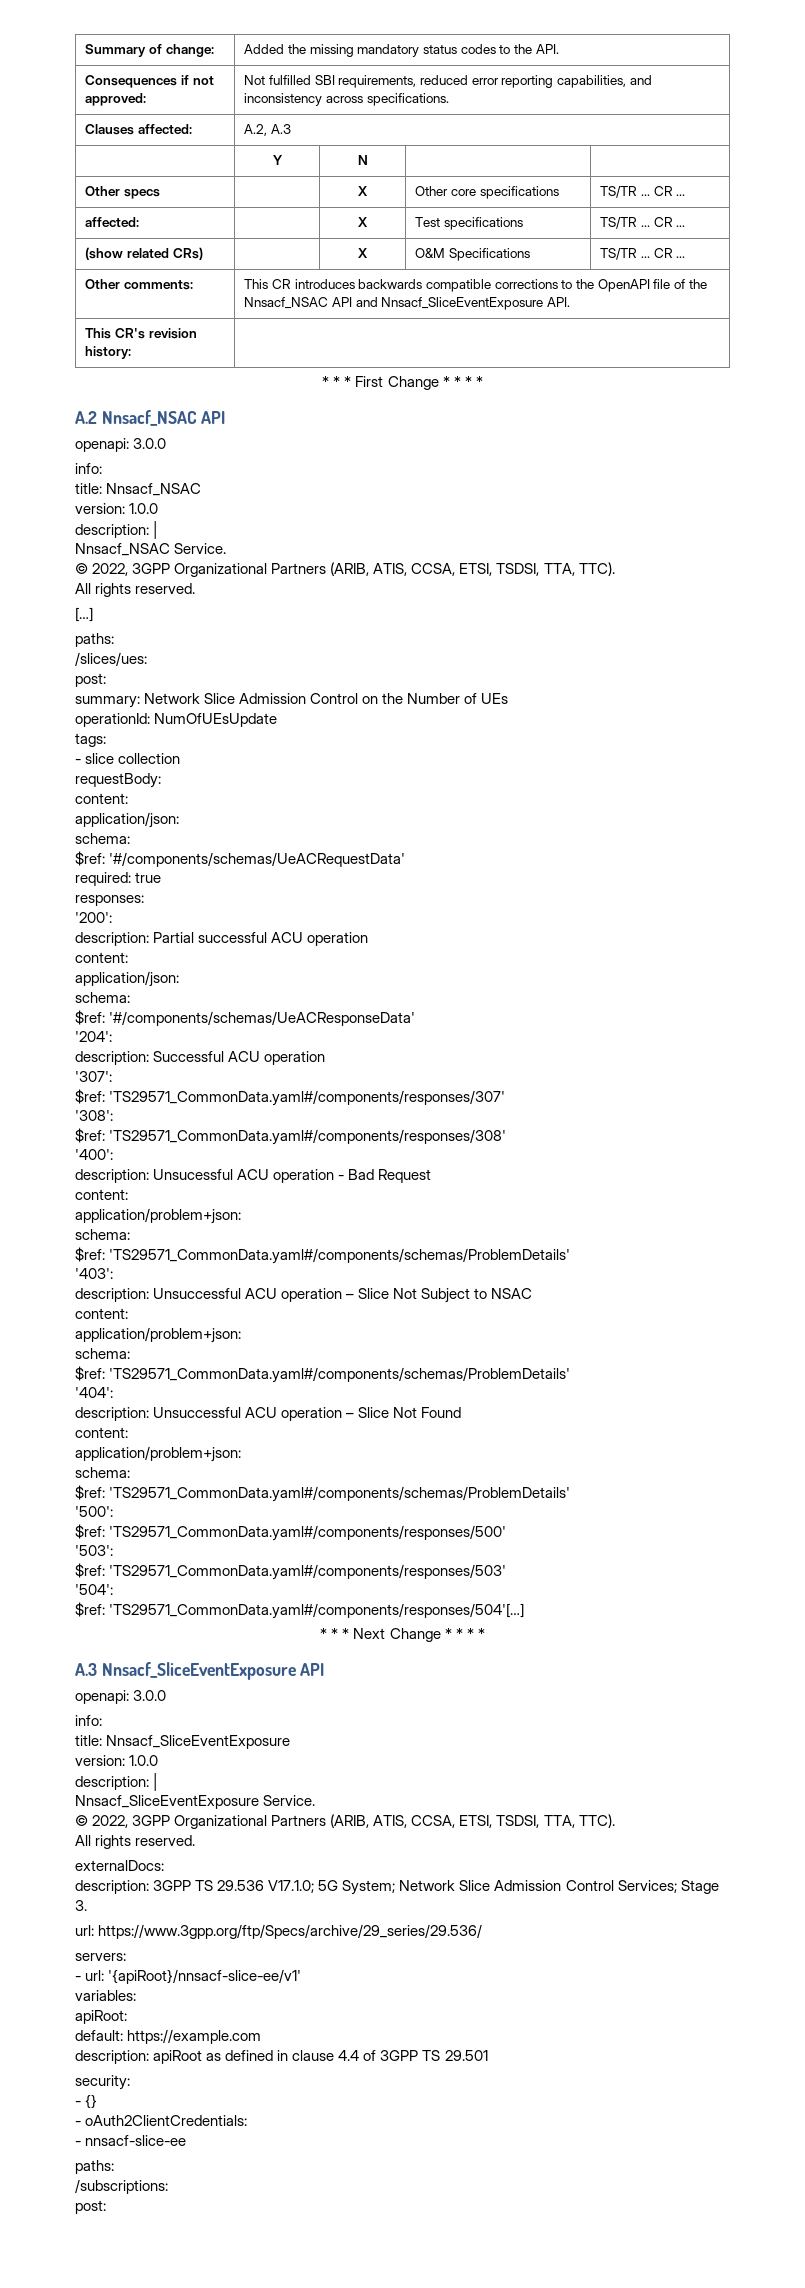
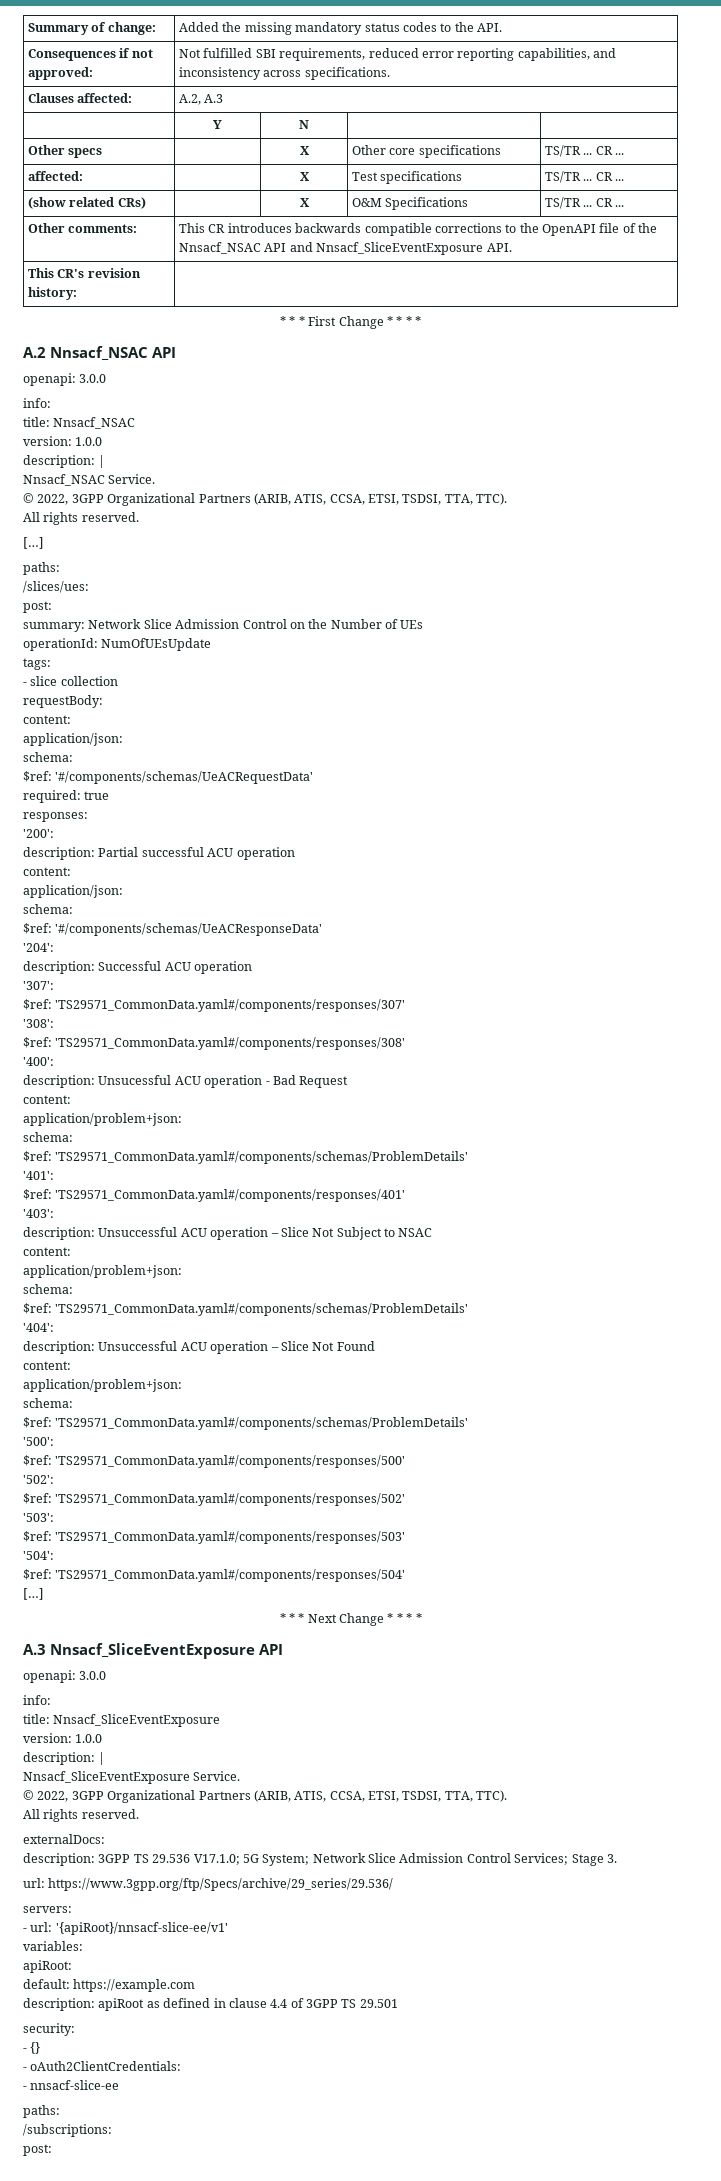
+ '401':
+ $ref: 'TS29571_CommonData.yaml#/components/responses/401'
+ '502':
+ $ref: 'TS29571_CommonData.yaml#/components/responses/502'
- $ref: 'TS29571_CommonData.yaml#/components/responses/504'[…]
+ $ref: 'TS29571_CommonData.yaml#/components/responses/504'
+ […]

